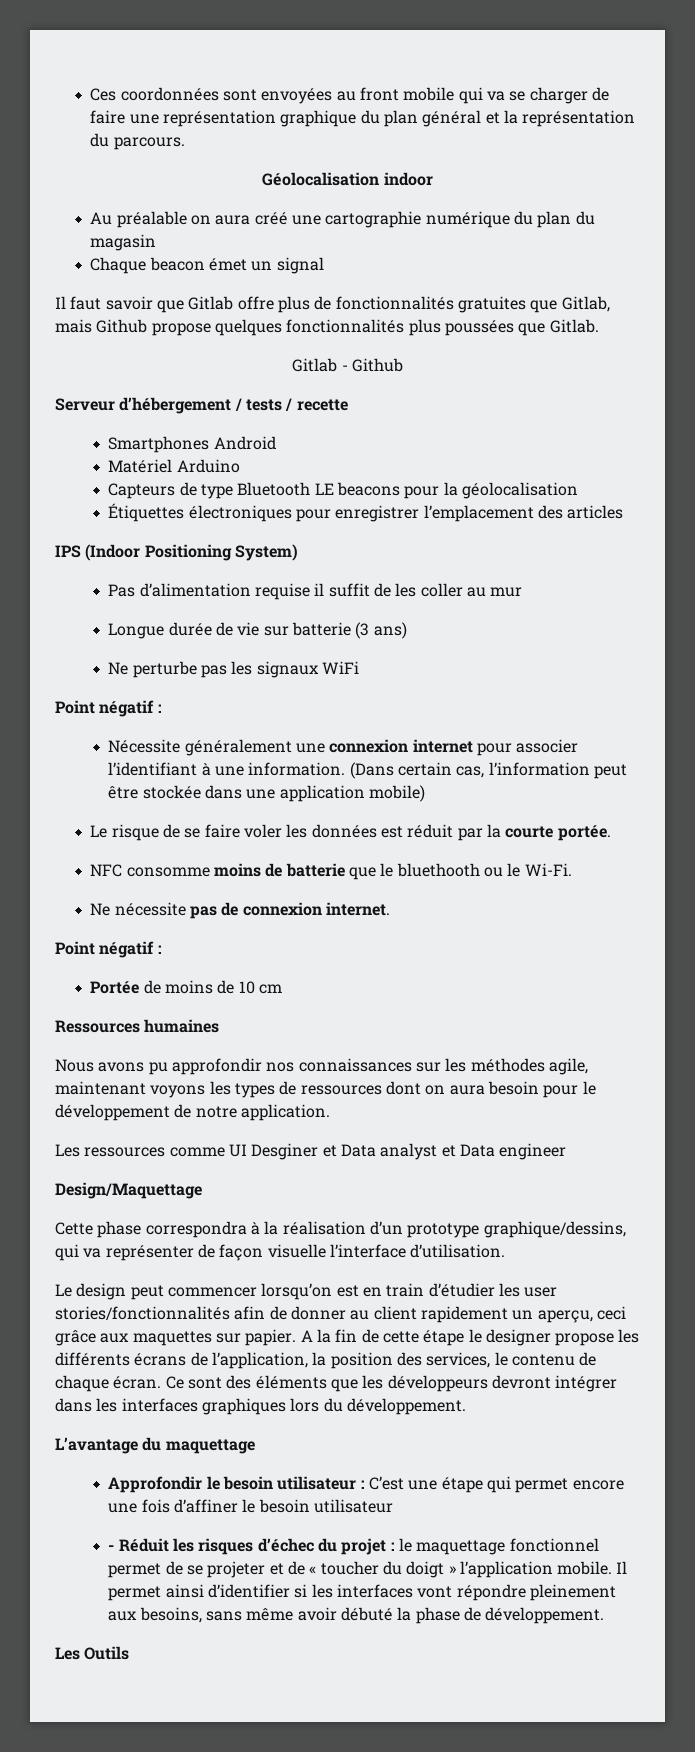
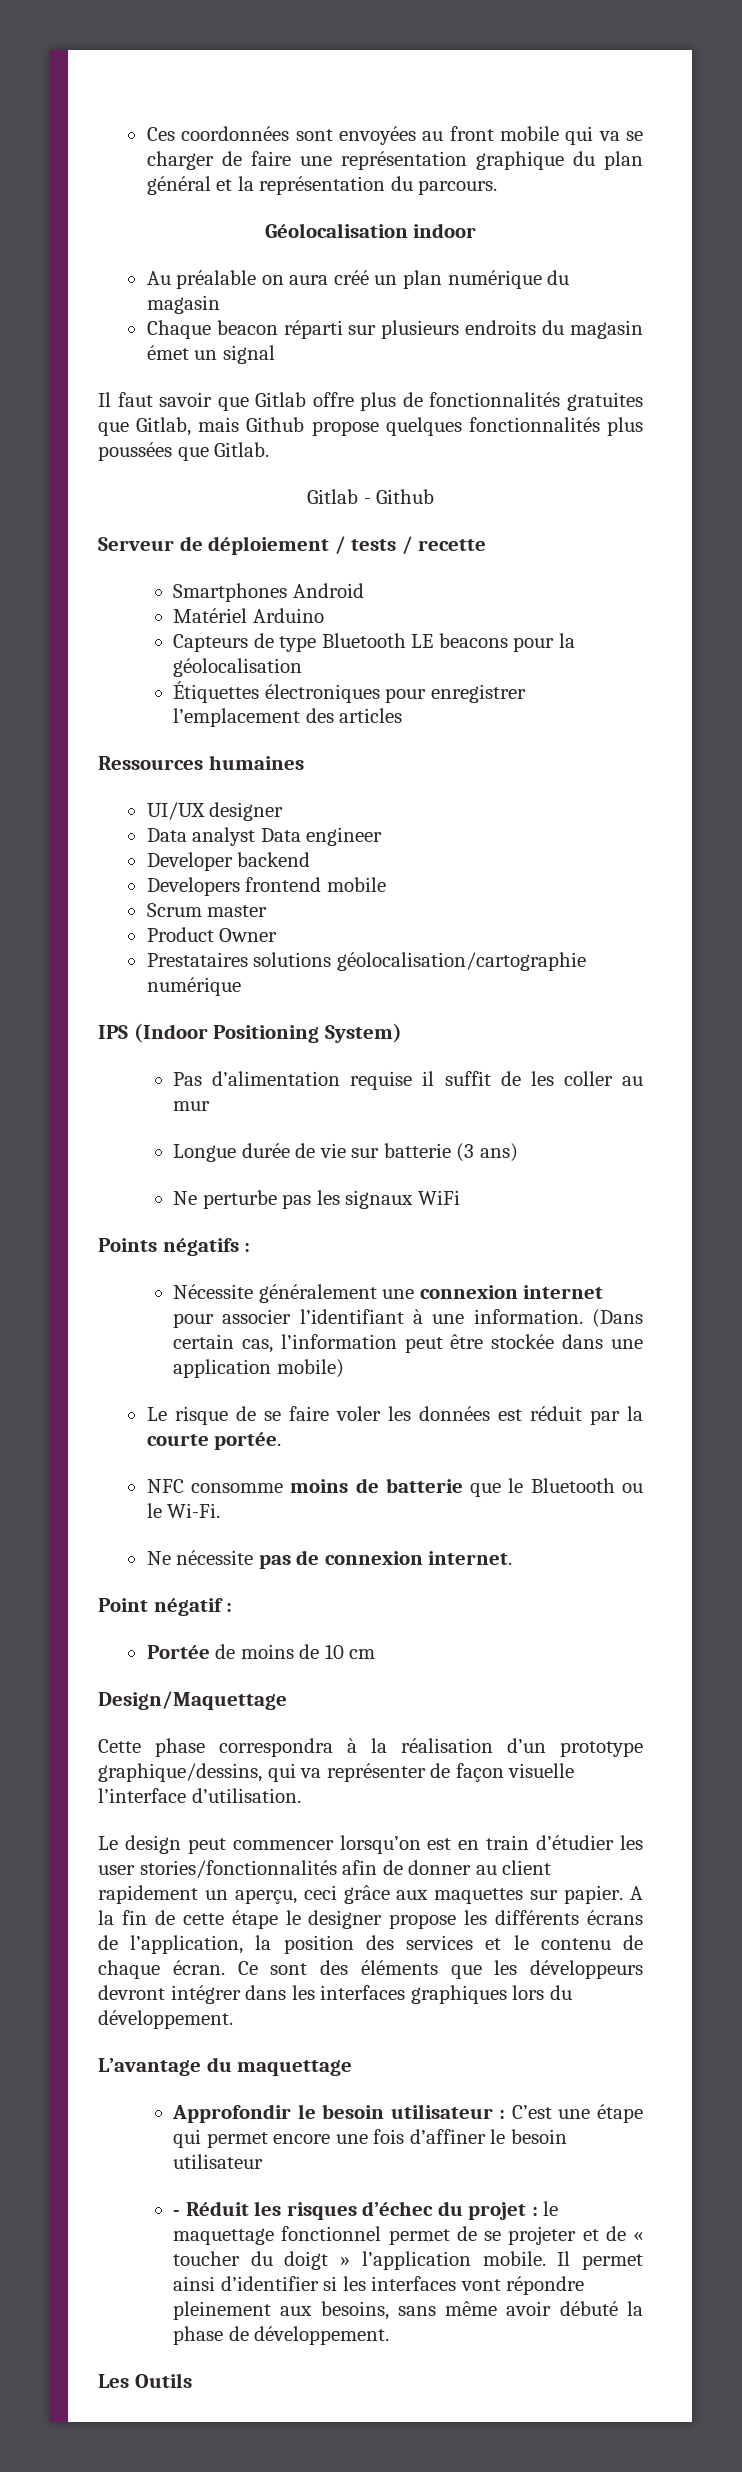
- Au préalable on aura créé une cartographie numérique du plan du magasin
- Chaque beacon émet un signal
+ Au préalable on aura créé un plan numérique du magasin
+ Chaque beacon réparti sur plusieurs endroits du magasin émet un signal
- Serveur d’hébergement / tests / recette
+ Serveur de déploiement / tests / recette
+ Ressources humaines
+ UI/UX designer
+ Data analyst Data engineer
+ Developer backend
+ Developers frontend mobile
+ Scrum master
+ Product Owner
+ Prestataires solutions géolocalisation/cartographie numérique
  Ne perturbe pas les signaux WiFi
- Point négatif :
+ Points négatifs :
- NFC consomme moins de batterie que le bluethooth ou le Wi-Fi.
+ NFC consomme moins de batterie que le Bluetooth ou le Wi-Fi.
- Ressources humaines
- Nous avons pu approfondir nos connaissances sur les méthodes agile, maintenant voyons les types de ressources dont on aura besoin pour le développement de notre application.
- Les ressources comme UI Desginer et Data analyst et Data engineer
- A la fin de cette étape le designer propose les différents écrans de l’application, la position des services, le contenu de chaque écran.
+ A la fin de cette étape le designer propose les différents écrans de l’application, la position des services et le contenu de chaque écran.

